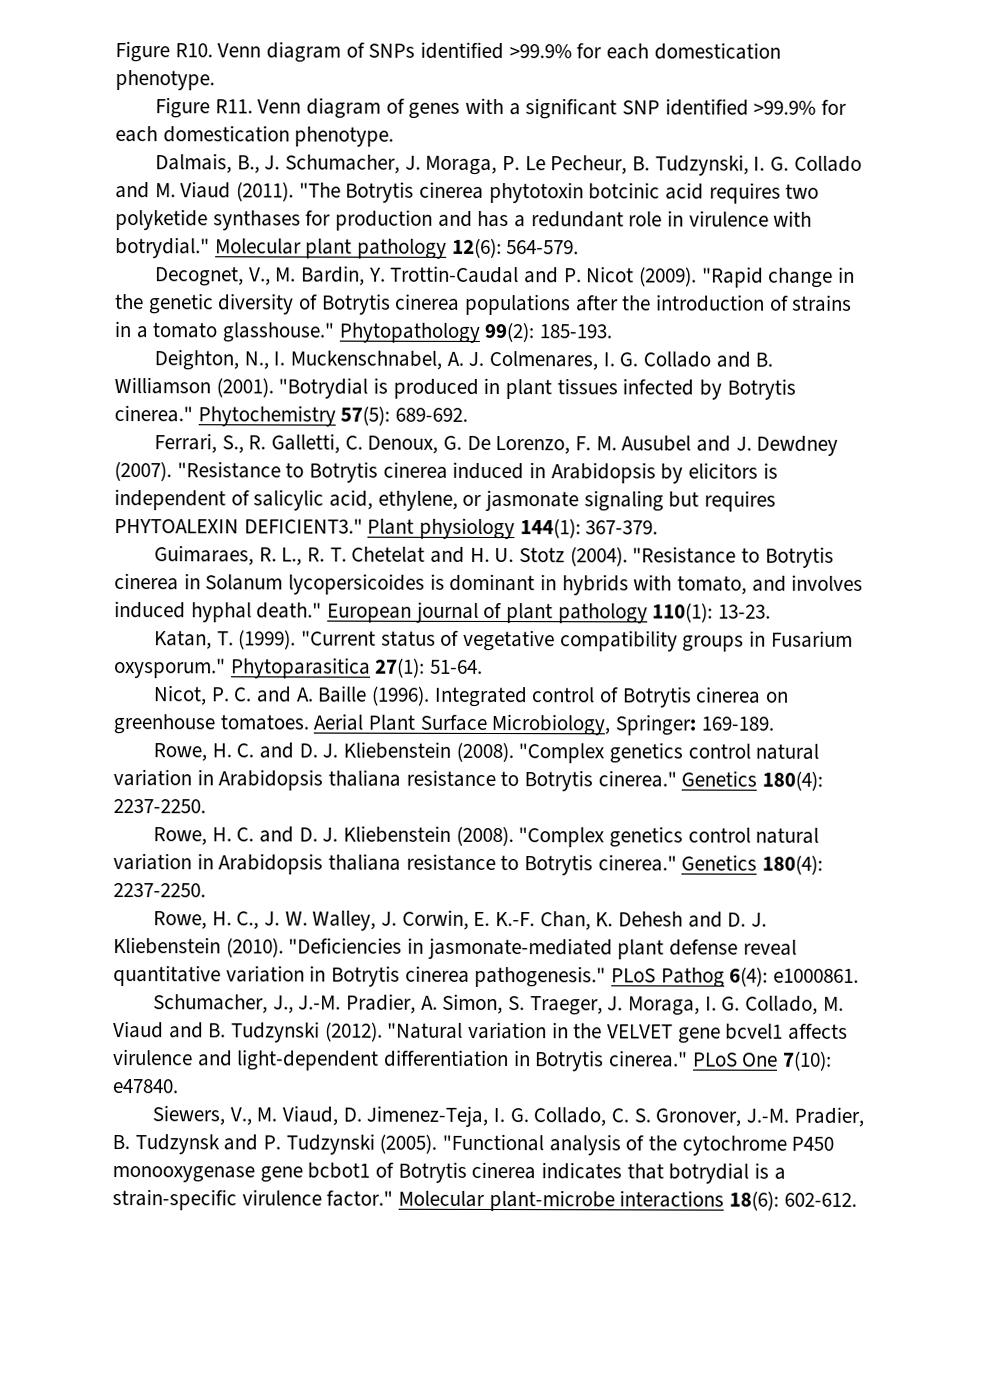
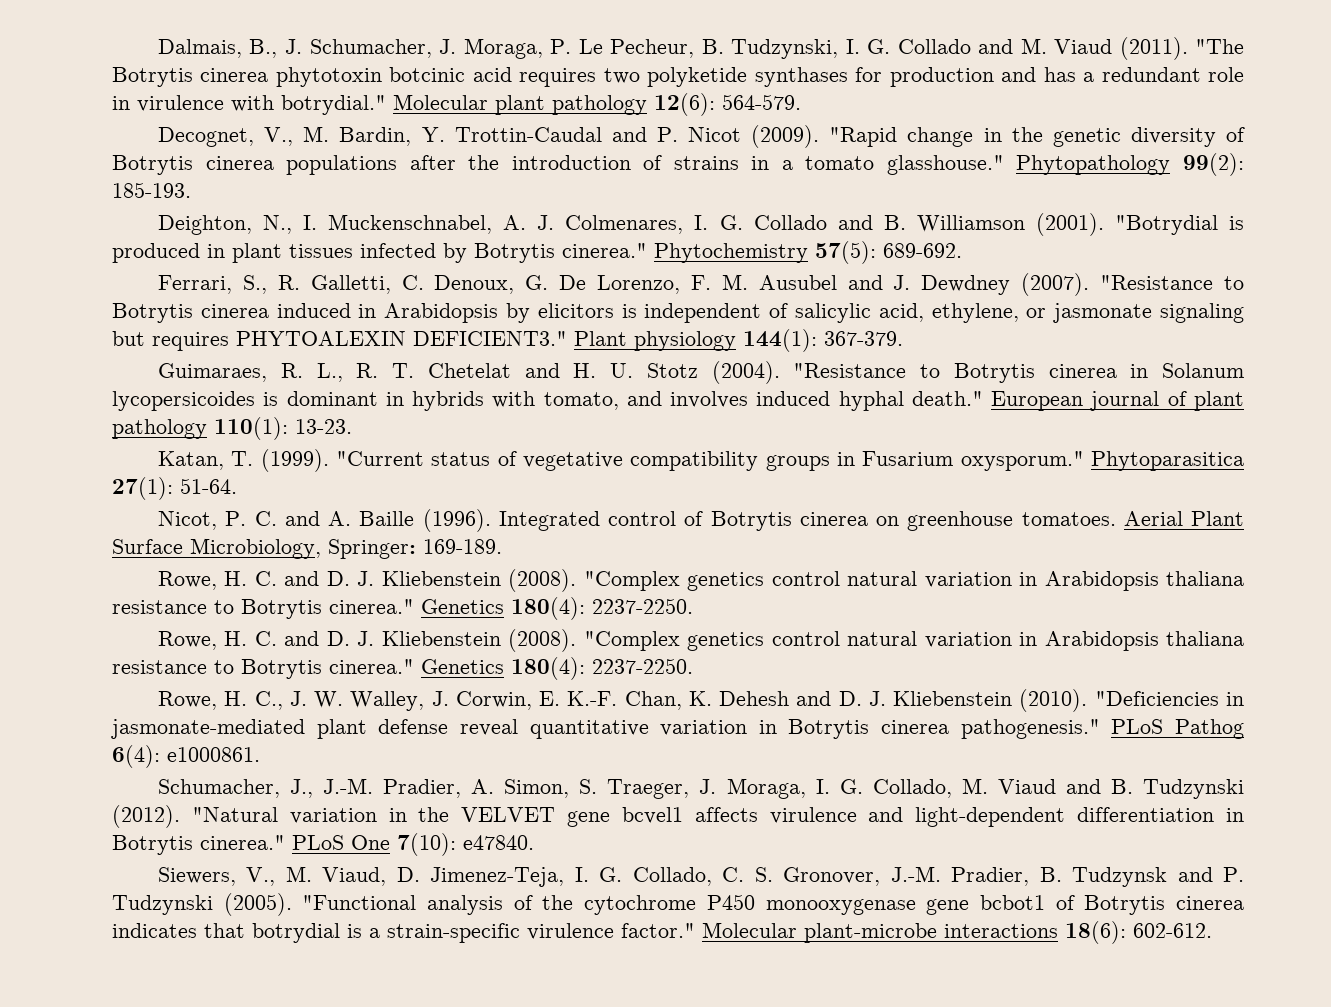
- Figure R10. Venn diagram of SNPs identified >99.9% for each domestication phenotype.
- Figure R11. Venn diagram of genes with a significant SNP identified >99.9% for each domestication phenotype.

